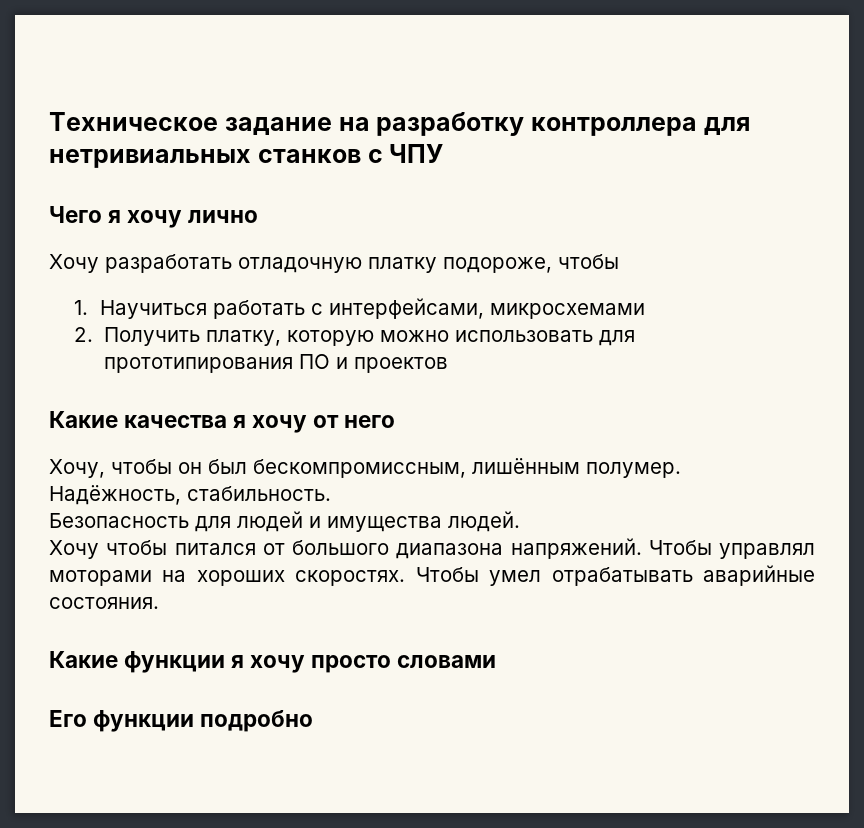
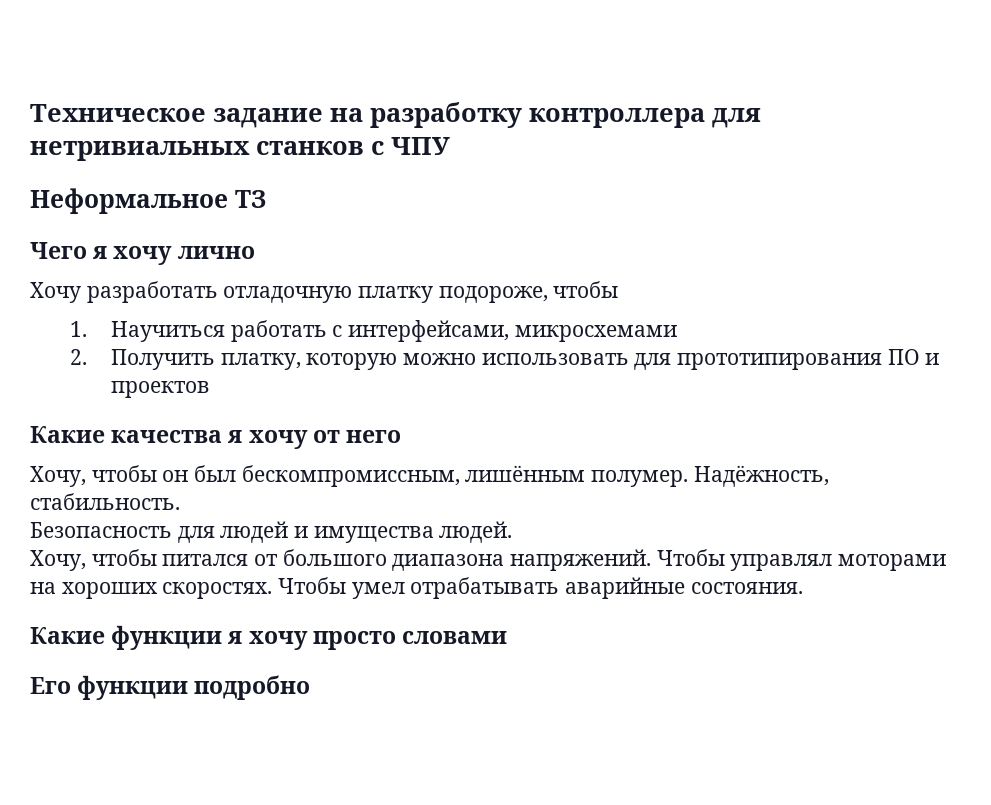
+ Неформальное ТЗ
- Хочу чтобы питался от большого диапазона напряжений.
+ Хочу, чтобы питался от большого диапазона напряжений.

